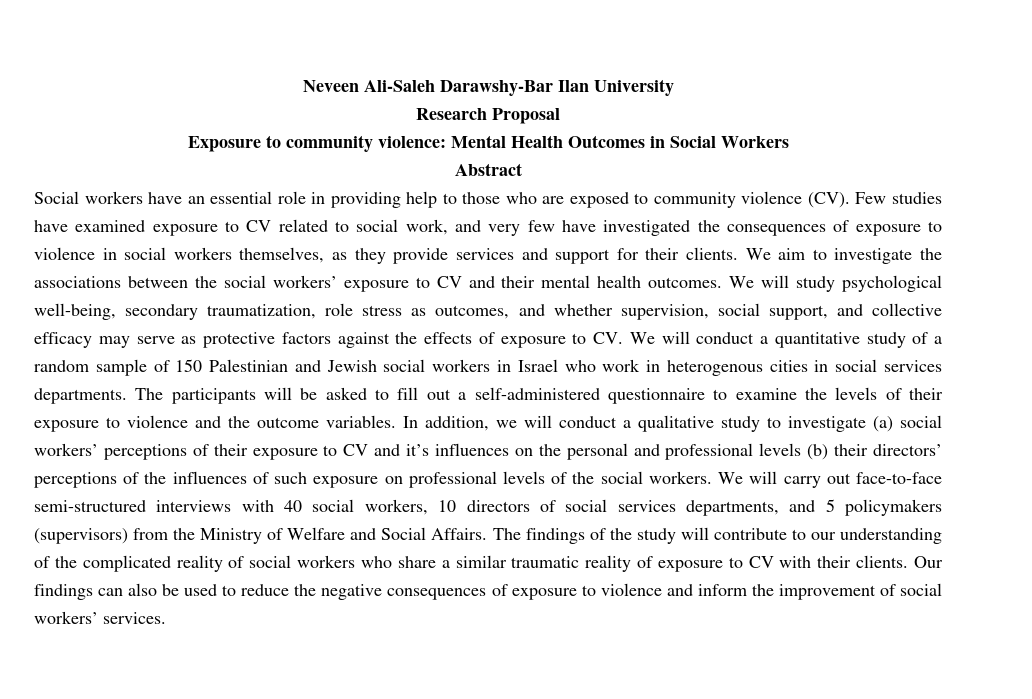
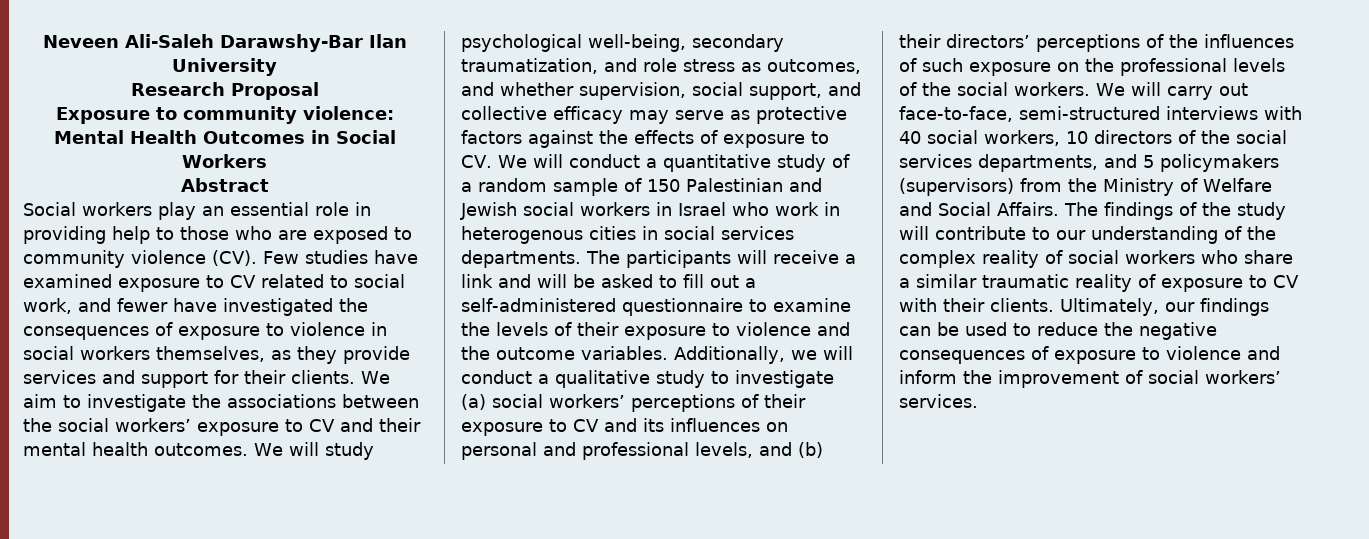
- Social workers have an essential role in providing help to those who are exposed to community violence (CV). Few studies have examined exposure to CV related to social work, and very few have investigated the consequences of exposure to violence in social workers themselves, as they provide services and support for their clients.
+ Social workers play an essential role in providing help to those who are exposed to community violence (CV). Few studies have examined exposure to CV related to social work, and fewer have investigated the consequences of exposure to violence in social workers themselves, as they provide services and support for their clients.
- We will study psychological well-being, secondary traumatization, role stress as outcomes, and whether supervision, social support, and collective efficacy may serve as protective factors against the effects of exposure to CV. We will conduct a quantitative study of a random sample of 150 Palestinian and Jewish social workers in Israel who work in heterogenous cities in social services departments.
+ We will study psychological well-being, secondary traumatization, and role stress as outcomes, and whether supervision, social support, and collective efficacy may serve as protective factors against the effects of exposure to CV. We will conduct a quantitative study of a random sample of 150 Palestinian and Jewish social workers in Israel who work in heterogenous cities in social services departments.
- The participants will be asked to fill out a self-administered questionnaire to examine the levels of their exposure to violence and the outcome variables.
+ The participants will receive a link and will be asked to fill out a self-administered questionnaire to examine the levels of their exposure to violence and the outcome variables.
- In addition, we will conduct a qualitative study to investigate (a) social workers’ perceptions of their exposure to CV and it’s influences on the personal and professional levels (b) their directors’ perceptions of the influences of such exposure on professional levels of the social workers.
+ Additionally, we will conduct a qualitative study to investigate (a) social workers’ perceptions of their exposure to CV and its influences on personal and professional levels, and (b) their directors’ perceptions of the influences of such exposure on the professional levels of the social workers.
- We will carry out face-to-face semi-structured interviews with 40 social workers, 10 directors of social services departments, and 5 policymakers (supervisors) from the Ministry of Welfare and Social Affairs.
+ We will carry out face-to-face, semi-structured interviews with 40 social workers, 10 directors of the social services departments, and 5 policymakers (supervisors) from the Ministry of Welfare and Social Affairs.
- The findings of the study will contribute to our understanding of the complicated reality of social workers who share a similar traumatic reality of exposure to CV with their clients.
+ The findings of the study will contribute to our understanding of the complex reality of social workers who share a similar traumatic reality of exposure to CV with their clients.
- Our findings can also be used to reduce the negative consequences of exposure to violence and inform the improvement of social workers’ services.
+ Ultimately, our findings can be used to reduce the negative consequences of exposure to violence and inform the improvement of social workers’ services.

